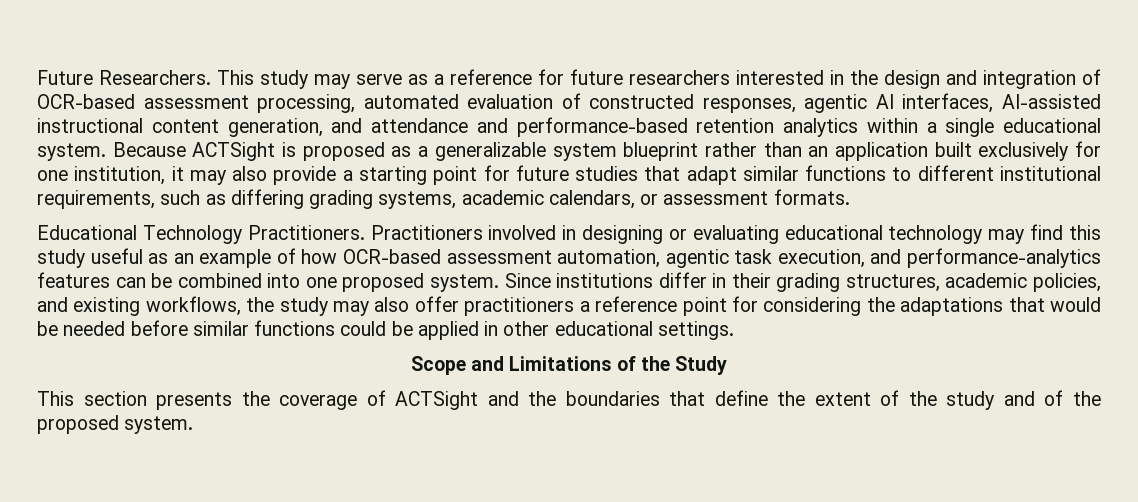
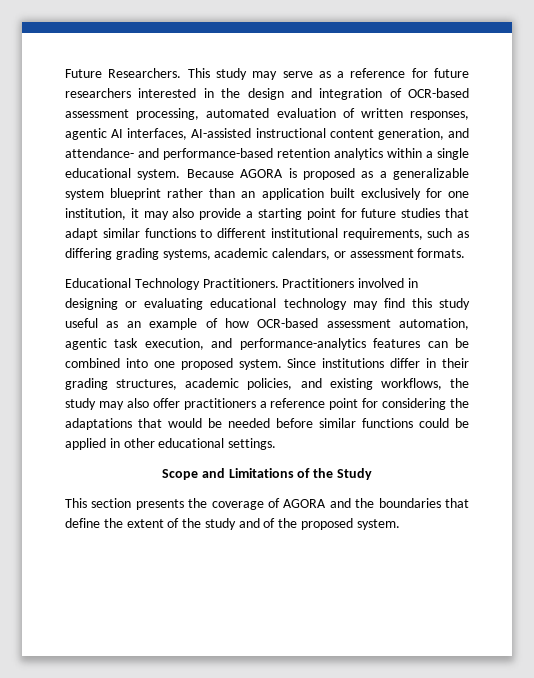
- This study may serve as a reference for future researchers interested in the design and integration of OCR-based assessment processing, automated evaluation of constructed responses, agentic AI interfaces, AI-assisted instructional content generation, and attendance and performance-based retention analytics within a single educational system.
+ This study may serve as a reference for future researchers interested in the design and integration of OCR-based assessment processing, automated evaluation of written responses, agentic AI interfaces, AI-assisted instructional content generation, and attendance- and performance-based retention analytics within a single educational system.
- Because ACTSight is proposed as a generalizable system blueprint rather than an application built exclusively for one institution, it may also provide a starting point for future studies that adapt similar functions to different institutional requirements, such as differing grading systems, academic calendars, or assessment formats.
+ Because AGORA is proposed as a generalizable system blueprint rather than an application built exclusively for one institution, it may also provide a starting point for future studies that adapt similar functions to different institutional requirements, such as differing grading systems, academic calendars, or assessment formats.
- This section presents the coverage of ACTSight and the boundaries that define the extent of the study and of the proposed system.
+ This section presents the coverage of AGORA and the boundaries that define the extent of the study and of the proposed system.

